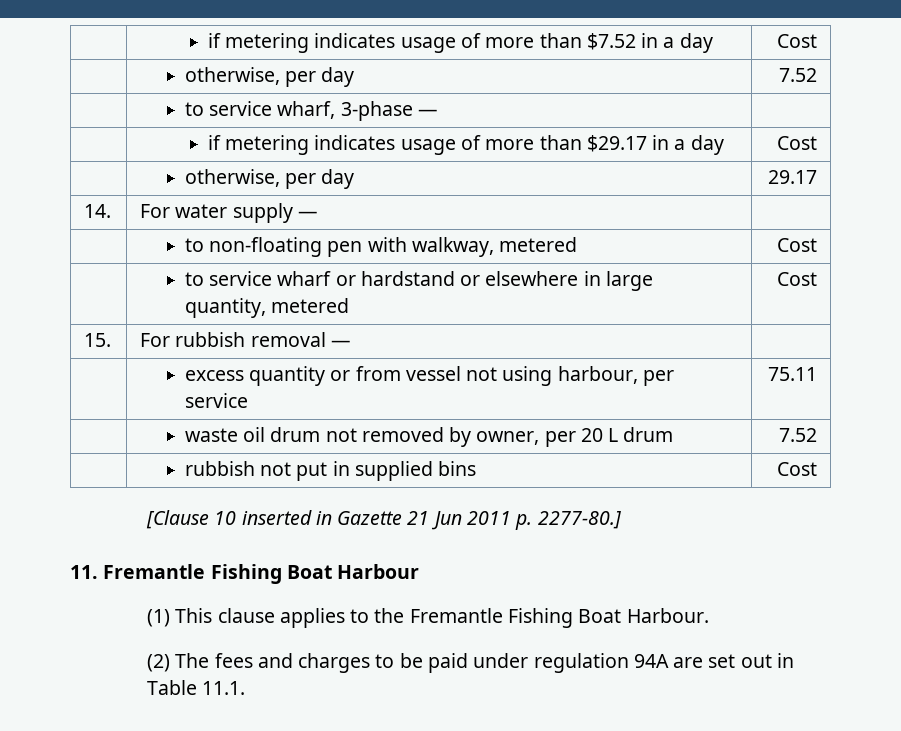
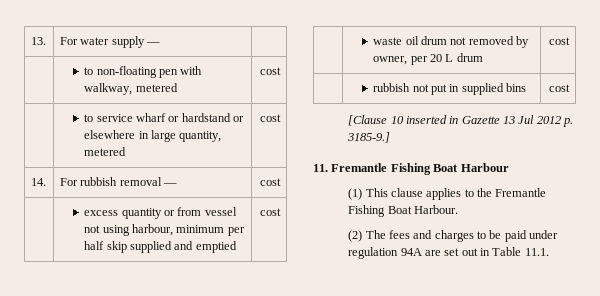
- | if metering indicates usage of more than $7.52 in a day | Cost
- | otherwise, per day | 7.52
- | to service wharf, 3-phase — |
- | if metering indicates usage of more than $29.17 in a day | Cost
- | otherwise, per day | 29.17
- 14. | For water supply — |
+ 13. | For water supply — |
- | to non-floating pen with walkway, metered | Cost
+ | to non-floating pen with walkway, metered | cost
- | to service wharf or hardstand or elsewhere in large quantity, metered | Cost
- 15. | For rubbish removal — |
+ | to service wharf or hardstand or elsewhere in large quantity, metered | cost
+ 14. | For rubbish removal — | cost
- | excess quantity or from vessel not using harbour, per service | 75.11
+ | excess quantity or from vessel not using harbour, minimum per half skip supplied and emptied | cost
- | waste oil drum not removed by owner, per 20 L drum | 7.52
+ | waste oil drum not removed by owner, per 20 L drum | cost
- | rubbish not put in supplied bins | Cost
+ | rubbish not put in supplied bins | cost
- [Clause 10 inserted in Gazette 21 Jun 2011 p. 2277-80.]
+ [Clause 10 inserted in Gazette 13 Jul 2012 p. 3185-9.]

